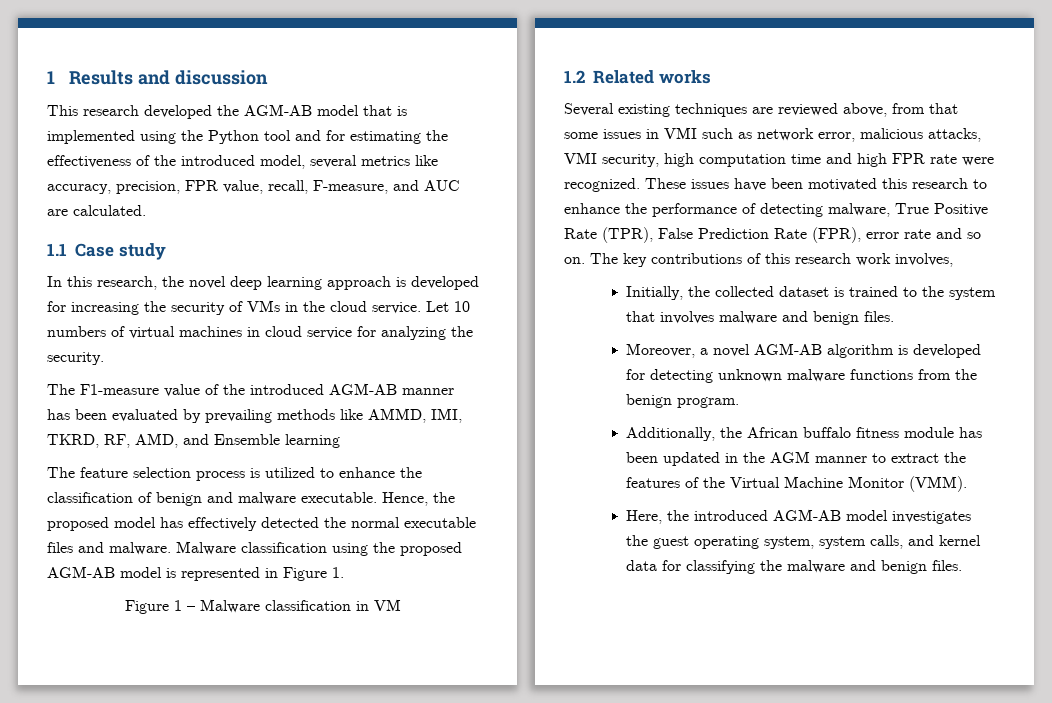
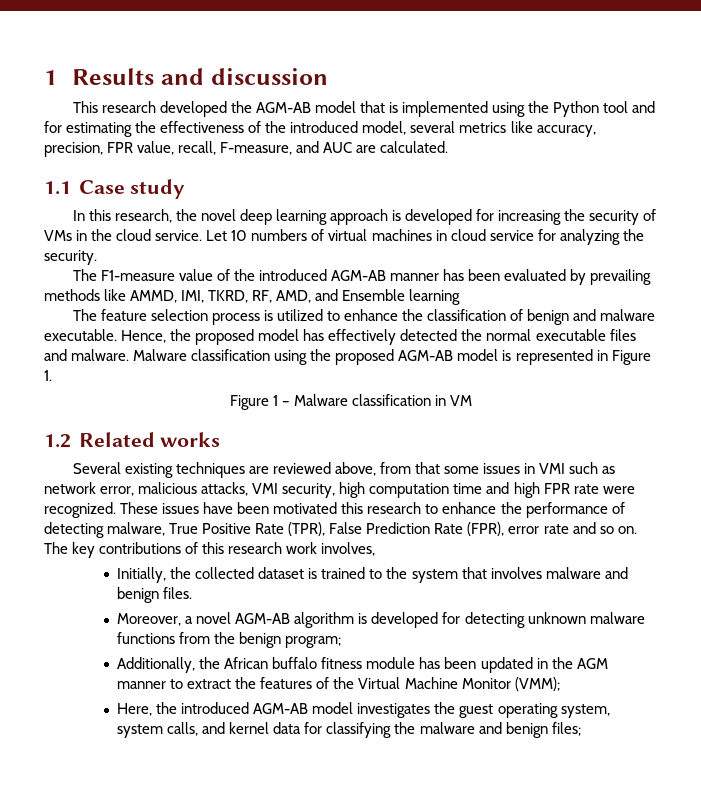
- Moreover, a novel AGM-AB algorithm is developed for detecting unknown malware functions from the benign program.
+ Moreover, a novel AGM-AB algorithm is developed for detecting unknown malware functions from the benign program;
- Additionally, the African buffalo fitness module has been updated in the AGM manner to extract the features of the Virtual Machine Monitor (VMM).
+ Additionally, the African buffalo fitness module has been updated in the AGM manner to extract the features of the Virtual Machine Monitor (VMM);
- Here, the introduced AGM-AB model investigates the guest operating system, system calls, and kernel data for classifying the malware and benign files.
+ Here, the introduced AGM-AB model investigates the guest operating system, system calls, and kernel data for classifying the malware and benign files;

